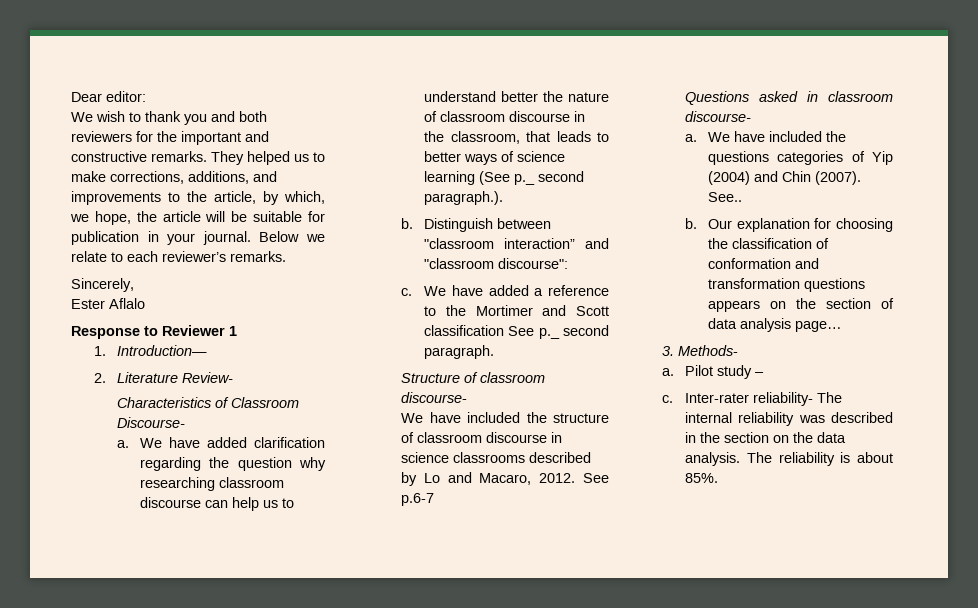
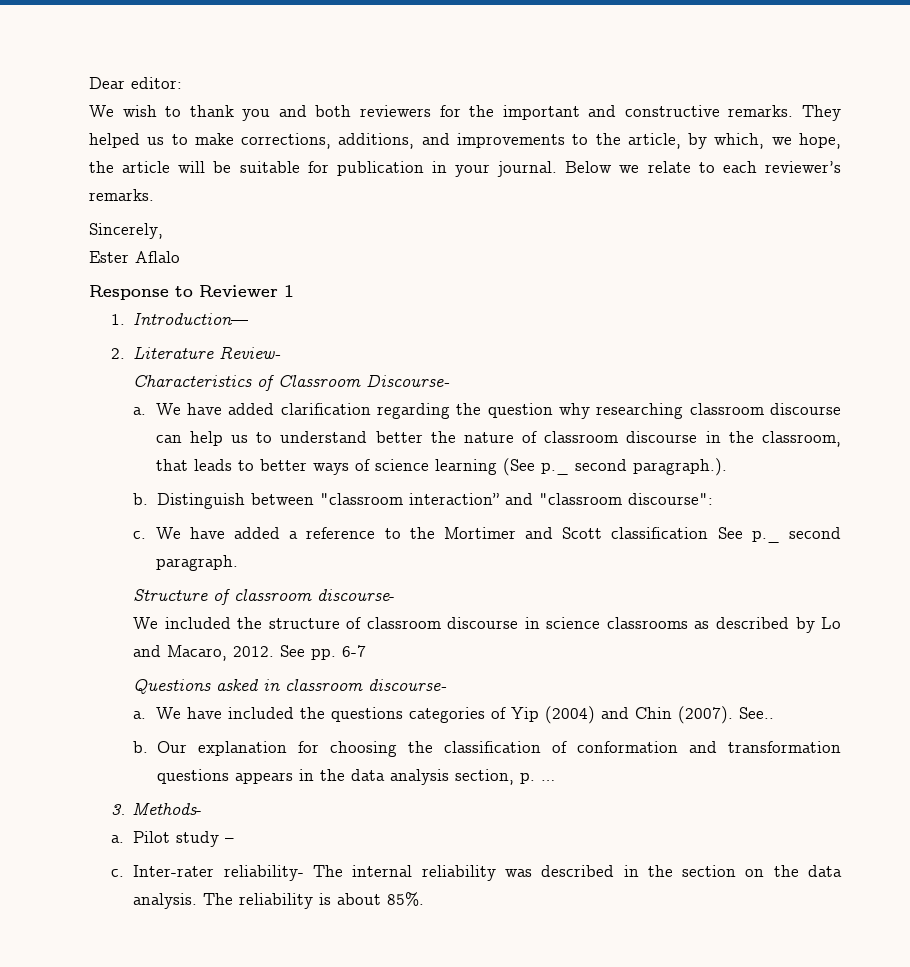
- We have included the structure of classroom discourse in science classrooms described by Lo and Macaro, 2012.
+ We included the structure of classroom discourse in science classrooms as described by Lo and Macaro, 2012.
- See p.6-7
+ See pp. 6-7
- Our explanation for choosing the classification of conformation and transformation questions appears on the section of data analysis page…
+ Our explanation for choosing the classification of conformation and transformation questions appears in the data analysis section, p. …

